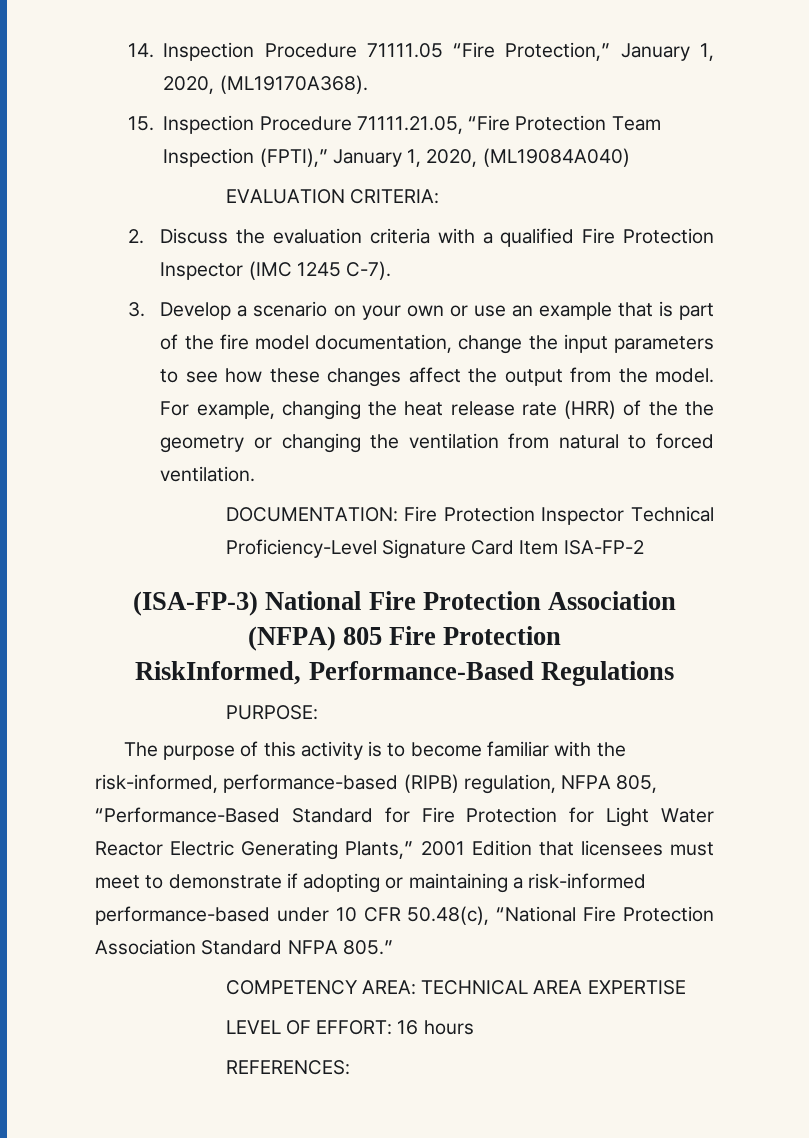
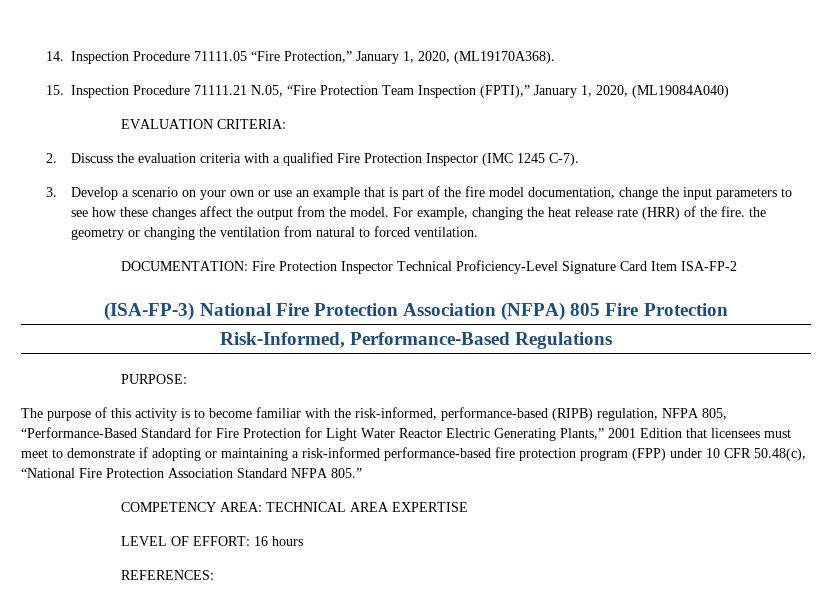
- 15. Inspection Procedure 71111.21.05, “Fire Protection Team Inspection (FPTI),” January 1, 2020, (ML19084A040)
+ 15. Inspection Procedure 71111.21 N.05, “Fire Protection Team Inspection (FPTI),” January 1, 2020, (ML19084A040)
- For example, changing the heat release rate (HRR) of the the geometry or changing the ventilation from natural to forced ventilation.
+ For example, changing the heat release rate (HRR) of the fire. the geometry or changing the ventilation from natural to forced ventilation.
- RiskInformed, Performance-Based Regulations
+ Risk-Informed, Performance-Based Regulations
- The purpose of this activity is to become familiar with the risk-informed, performance-based (RIPB) regulation, NFPA 805, “Performance-Based Standard for Fire Protection for Light Water Reactor Electric Generating Plants,” 2001 Edition that licensees must meet to demonstrate if adopting or maintaining a risk-informed performance-based under 10 CFR 50.48(c), “National Fire Protection Association Standard NFPA 805.”
+ The purpose of this activity is to become familiar with the risk-informed, performance-based (RIPB) regulation, NFPA 805, “Performance-Based Standard for Fire Protection for Light Water Reactor Electric Generating Plants,” 2001 Edition that licensees must meet to demonstrate if adopting or maintaining a risk-informed performance-based fire protection program (FPP) under 10 CFR 50.48(c), “National Fire Protection Association Standard NFPA 805.”

